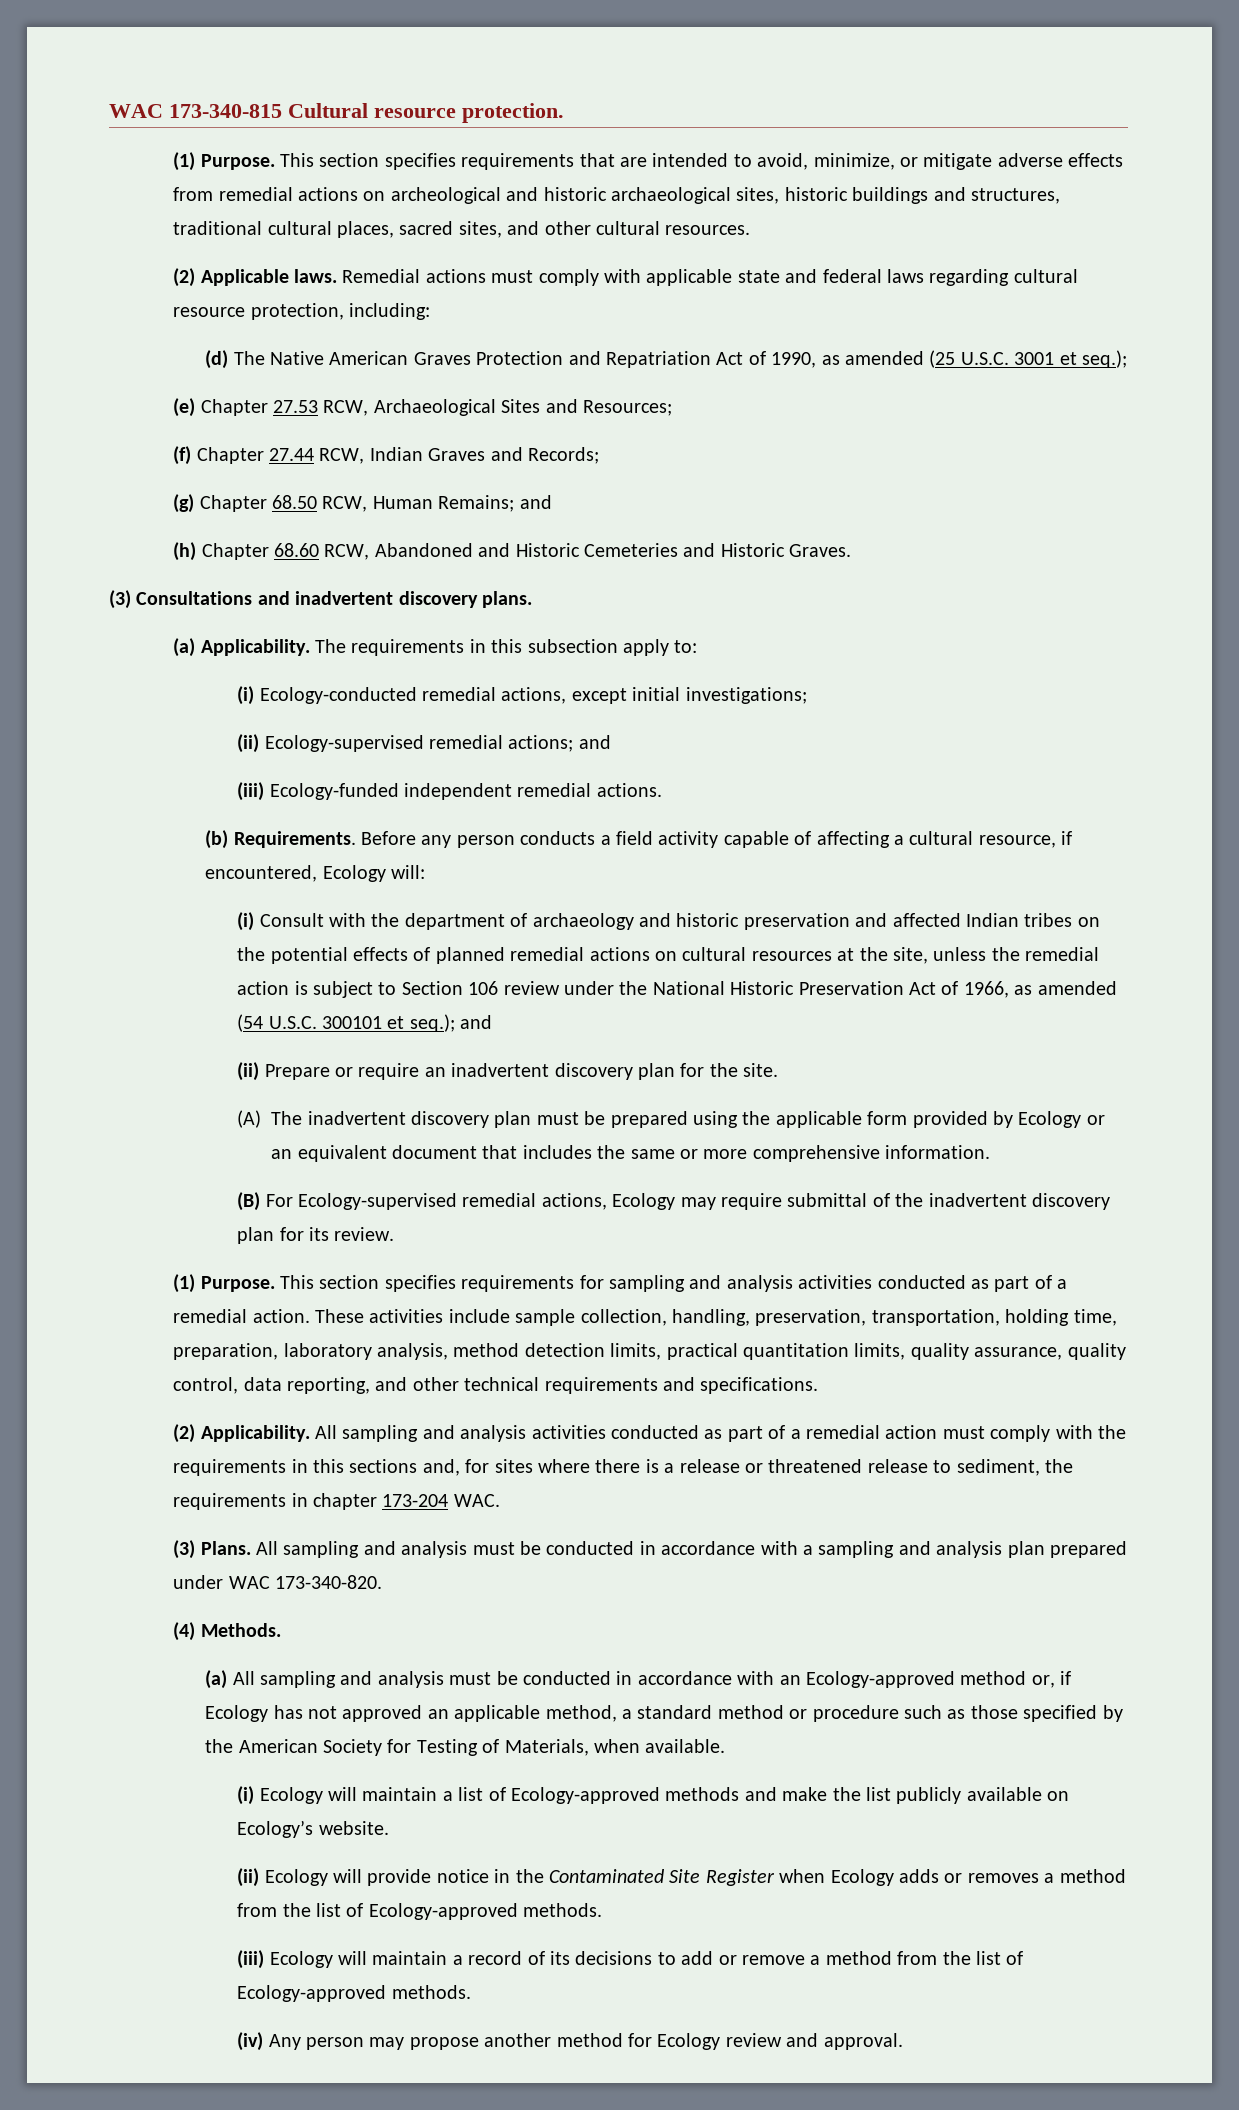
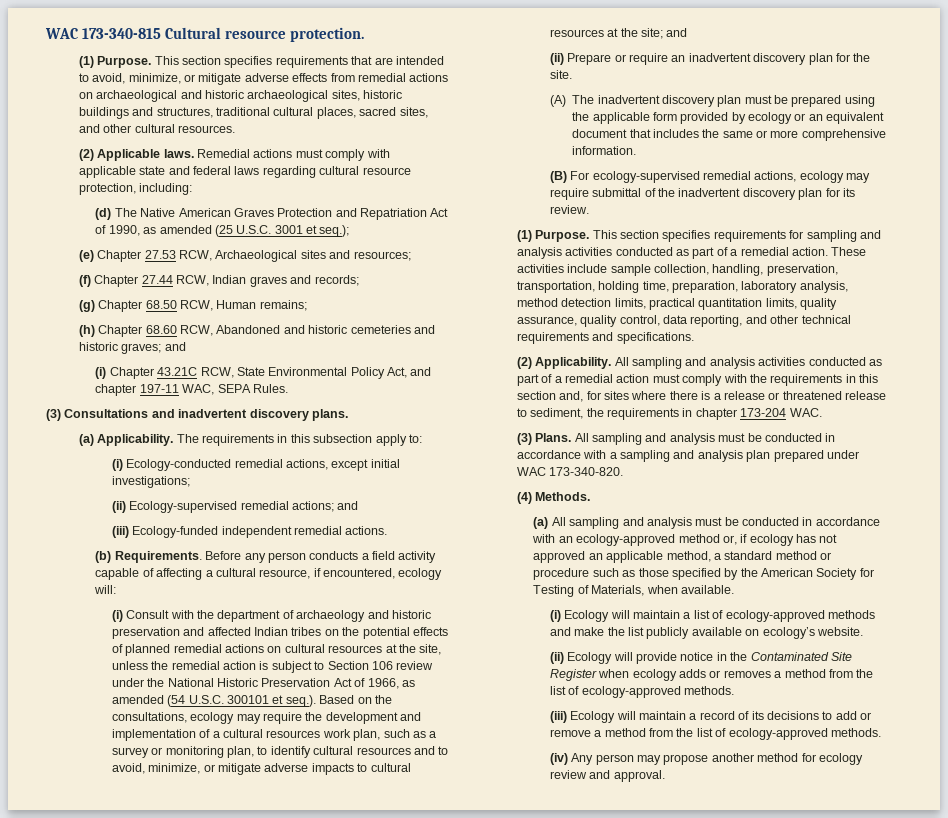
- This section specifies requirements that are intended to avoid, minimize, or mitigate adverse effects from remedial actions on archeological and historic archaeological sites, historic buildings and structures, traditional cultural places, sacred sites, and other cultural resources.
+ This section specifies requirements that are intended to avoid, minimize, or mitigate adverse effects from remedial actions on archaeological and historic archaeological sites, historic buildings and structures, traditional cultural places, sacred sites, and other cultural resources.
- (e) Chapter 27.53 RCW, Archaeological Sites and Resources;
+ (e) Chapter 27.53 RCW, Archaeological sites and resources;
- (f) Chapter 27.44 RCW, Indian Graves and Records;
+ (f) Chapter 27.44 RCW, Indian graves and records;
- (g) Chapter 68.50 RCW, Human Remains; and
+ (g) Chapter 68.50 RCW, Human remains;
- (h) Chapter 68.60 RCW, Abandoned and Historic Cemeteries and Historic Graves.
+ (h) Chapter 68.60 RCW, Abandoned and historic cemeteries and historic graves; and
+ (i) Chapter 43.21C RCW, State Environmental Policy Act, and chapter 197-11 WAC, SEPA Rules.
- Before any person conducts a field activity capable of affecting a cultural resource, if encountered, Ecology will:
+ Before any person conducts a field activity capable of affecting a cultural resource, if encountered, ecology will:
- (i) Consult with the department of archaeology and historic preservation and affected Indian tribes on the potential effects of planned remedial actions on cultural resources at the site, unless the remedial action is subject to Section 106 review under the National Historic Preservation Act of 1966, as amended (54 U.S.C. 300101 et seq.); and
+ (i) Consult with the department of archaeology and historic preservation and affected Indian tribes on the potential effects of planned remedial actions on cultural resources at the site, unless the remedial action is subject to Section 106 review under the National Historic Preservation Act of 1966, as amended (54 U.S.C. 300101 et seq.). Based on the consultations, ecology may require the development and implementation of a cultural resources work plan, such as a survey or monitoring plan, to identify cultural resources and to avoid, minimize, or mitigate adverse impacts to cultural resources at the site; and
- (A) The inadvertent discovery plan must be prepared using the applicable form provided by Ecology or an equivalent document that includes the same or more comprehensive information.
+ (A) The inadvertent discovery plan must be prepared using the applicable form provided by ecology or an equivalent document that includes the same or more comprehensive information.
- (B) For Ecology-supervised remedial actions, Ecology may require submittal of the inadvertent discovery plan for its review.
+ (B) For ecology-supervised remedial actions, ecology may require submittal of the inadvertent discovery plan for its review.
- All sampling and analysis activities conducted as part of a remedial action must comply with the requirements in this sections and, for sites where there is a release or threatened release to sediment, the requirements in chapter 173-204 WAC.
+ All sampling and analysis activities conducted as part of a remedial action must comply with the requirements in this section and, for sites where there is a release or threatened release to sediment, the requirements in chapter 173-204 WAC.
- (a) All sampling and analysis must be conducted in accordance with an Ecology-approved method or, if Ecology has not approved an applicable method, a standard method or procedure such as those specified by the American Society for Testing of Materials, when available.
+ (a) All sampling and analysis must be conducted in accordance with an ecology-approved method or, if ecology has not approved an applicable method, a standard method or procedure such as those specified by the American Society for Testing of Materials, when available.
- (i) Ecology will maintain a list of Ecology-approved methods and make the list publicly available on Ecology’s website.
+ (i) Ecology will maintain a list of ecology-approved methods and make the list publicly available on ecology’s website.
- (ii) Ecology will provide notice in the Contaminated Site Register when Ecology adds or removes a method from the list of Ecology-approved methods.
+ (ii) Ecology will provide notice in the Contaminated Site Register when ecology adds or removes a method from the list of ecology-approved methods.
- (iii) Ecology will maintain a record of its decisions to add or remove a method from the list of Ecology-approved methods.
+ (iii) Ecology will maintain a record of its decisions to add or remove a method from the list of ecology-approved methods.
- (iv) Any person may propose another method for Ecology review and approval.
+ (iv) Any person may propose another method for ecology review and approval.

